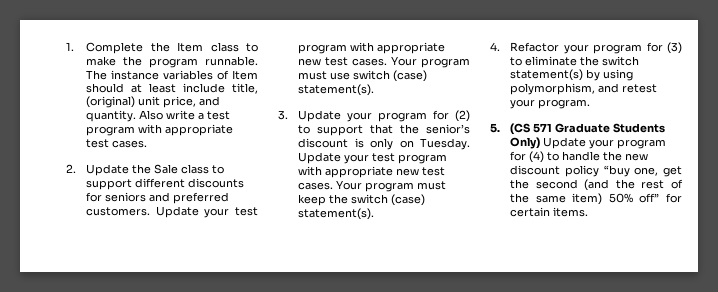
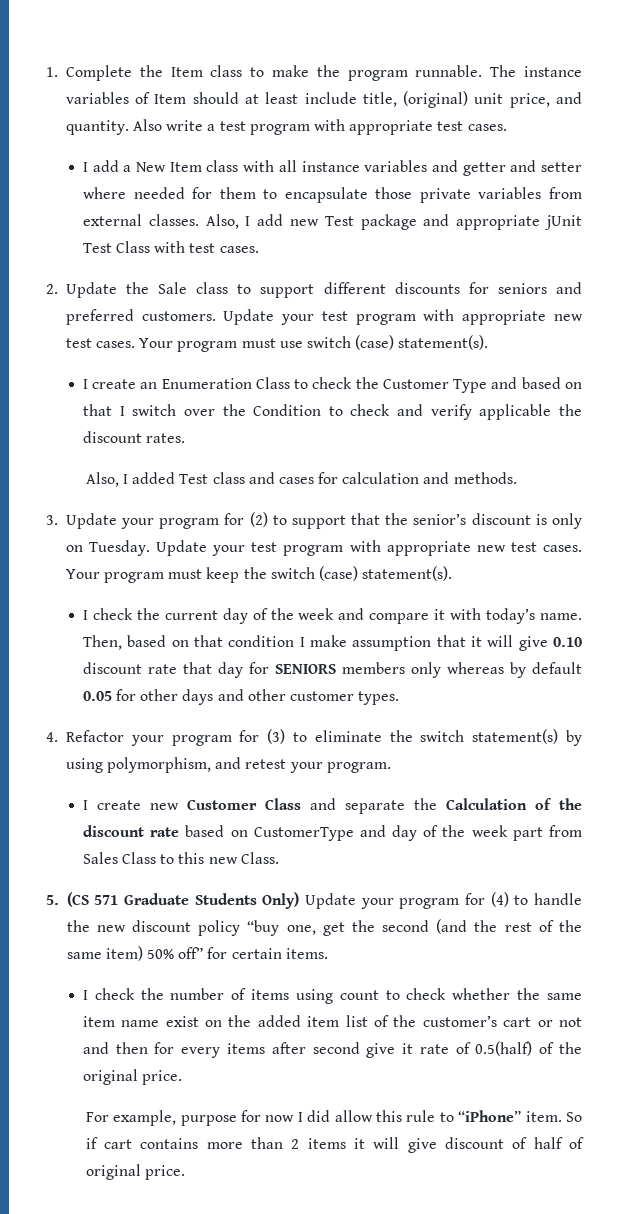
+ I add a New Item class with all instance variables and getter and setter where needed for them to encapsulate those private variables from external classes. Also, I add new Test package and appropriate jUnit Test Class with test cases.
+ I create an Enumeration Class to check the Customer Type and based on that I switch over the Condition to check and verify applicable the discount rates.
+ Also, I added Test class and cases for calculation and methods.
+ I check the current day of the week and compare it with today’s name. Then, based on that condition I make assumption that it will give 0.10 discount rate that day for SENIORS members only whereas by default 0.05 for other days and other customer types.
+ I create new Customer Class and separate the Calculation of the discount rate based on CustomerType and day of the week part from Sales Class to this new Class.
+ I check the number of items using count to check whether the same item name exist on the added item list of the customer’s cart or not and then for every items after second give it rate of 0.5(half) of the original price.
+ For example, purpose for now I did allow this rule to “iPhone” item. So if cart contains more than 2 items it will give discount of half of original price.

